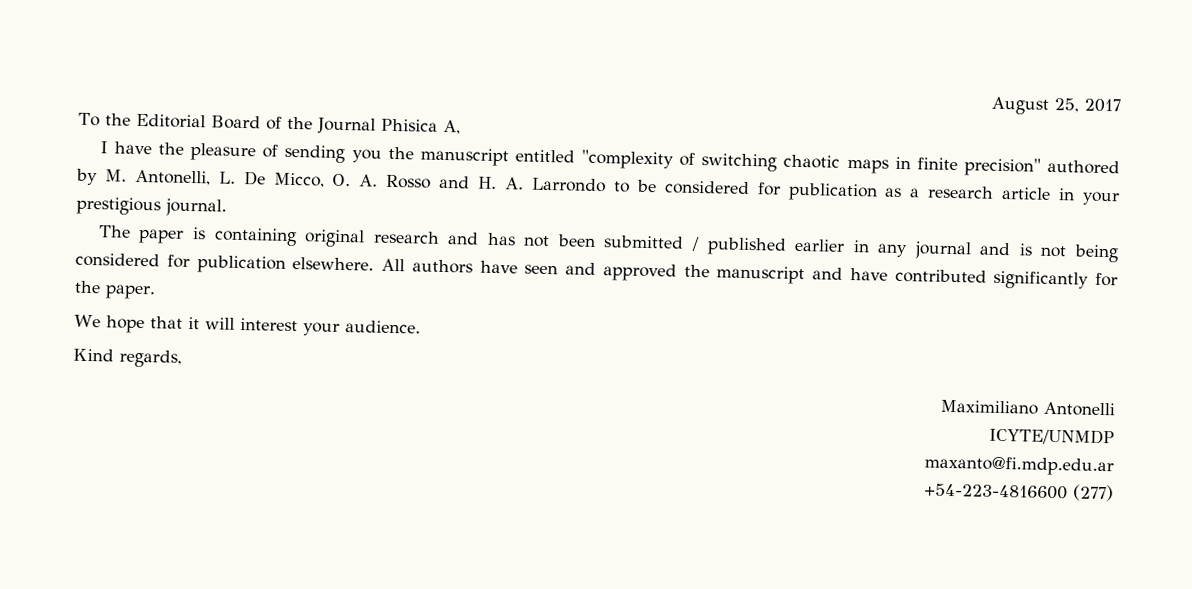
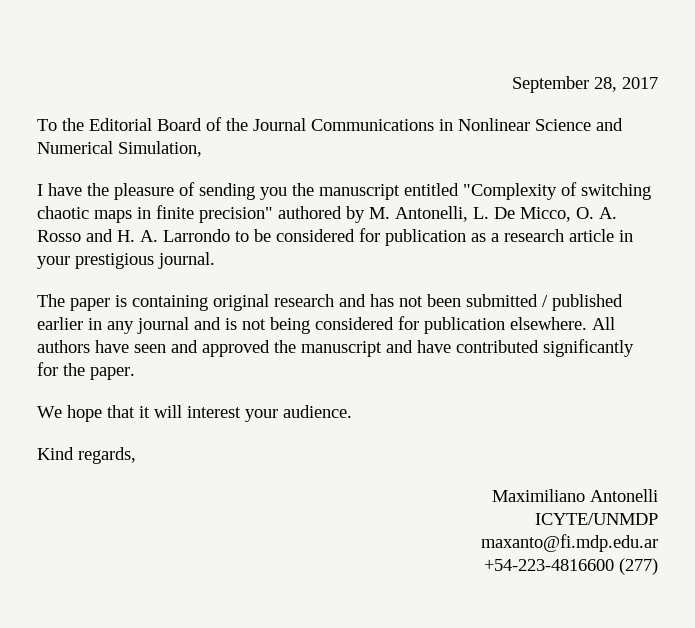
- August 25, 2017
+ September 28, 2017
- To the Editorial Board of the Journal Phisica A,
+ To the Editorial Board of the Journal Communications in Nonlinear Science and Numerical Simulation,
- I have the pleasure of sending you the manuscript entitled "complexity of switching chaotic maps in finite precision" authored by M. Antonelli, L. De Micco, O. A. Rosso and H. A. Larrondo to be considered for publication as a research article in your prestigious journal.
+ I have the pleasure of sending you the manuscript entitled "Complexity of switching chaotic maps in finite precision" authored by M. Antonelli, L. De Micco, O. A. Rosso and H. A. Larrondo to be considered for publication as a research article in your prestigious journal.

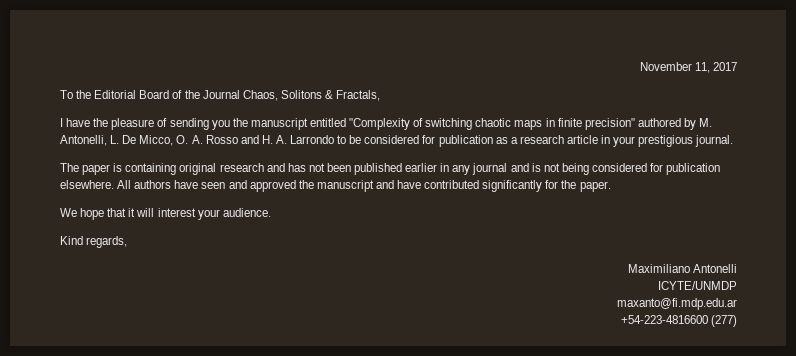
- September 28, 2017
+ November 11, 2017
- To the Editorial Board of the Journal Communications in Nonlinear Science and Numerical Simulation,
+ To the Editorial Board of the Journal Chaos, Solitons & Fractals,
- The paper is containing original research and has not been submitted / published earlier in any journal and is not being considered for publication elsewhere.
+ The paper is containing original research and has not been published earlier in any journal and is not being considered for publication elsewhere.

